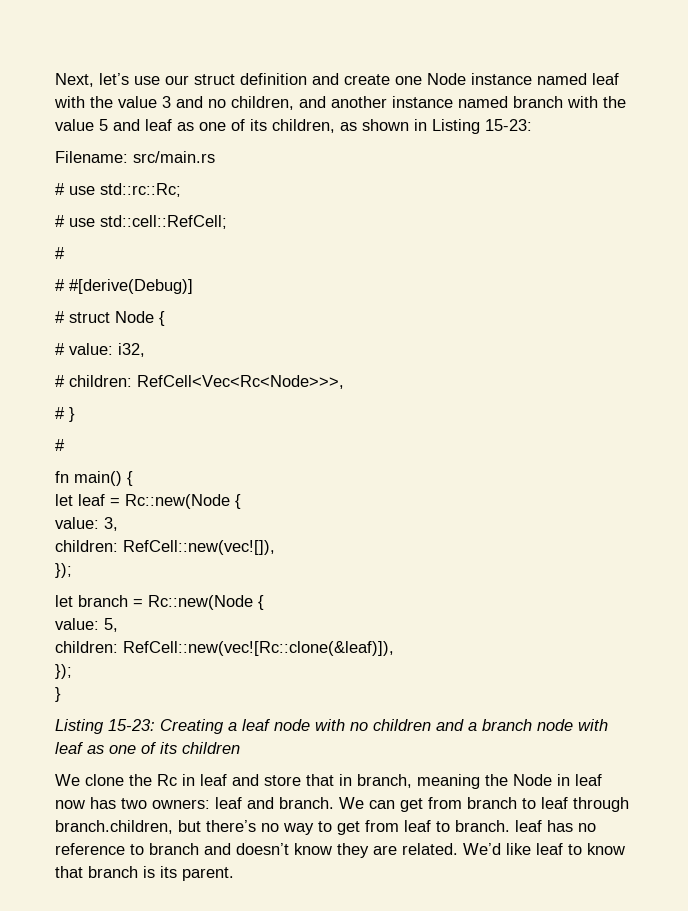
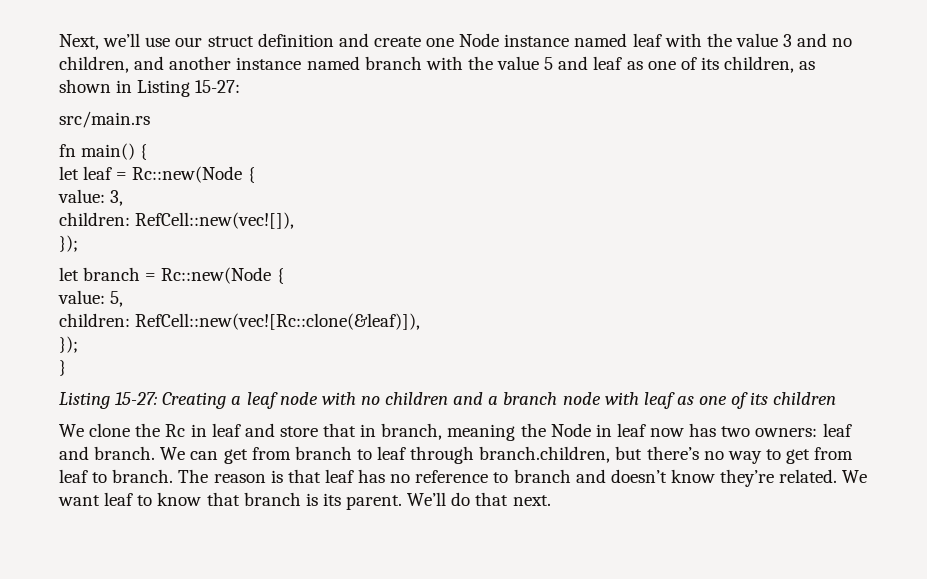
- Next, let’s use our struct definition and create one Node instance named leaf with the value 3 and no children, and another instance named branch with the value 5 and leaf as one of its children, as shown in Listing 15-23:
- Filename: src/main.rs
+ Next, we’ll use our struct definition and create one Node instance named leaf with the value 3 and no children, and another instance named branch with the value 5 and leaf as one of its children, as shown in Listing 15-27:
+ src/main.rs
- # use std::rc::Rc;
- # use std::cell::RefCell;
- #
- # #[derive(Debug)]
- # struct Node {
- # value: i32,
- # children: RefCell<Vec<Rc<Node>>>,
- # }
- #
- Listing 15-23: Creating a leaf node with no children and a branch node with leaf as one of its children
+ Listing 15-27: Creating a leaf node with no children and a branch node with leaf as one of its children
- We can get from branch to leaf through branch.children, but there’s no way to get from leaf to branch. leaf has no reference to branch and doesn’t know they are related. We’d like leaf to know that branch is its parent.
+ We can get from branch to leaf through branch.children, but there’s no way to get from leaf to branch. The reason is that leaf has no reference to branch and doesn’t know they’re related. We want leaf to know that branch is its parent.
+ We’ll do that next.

